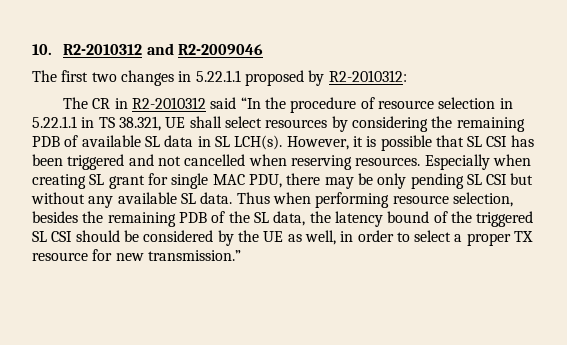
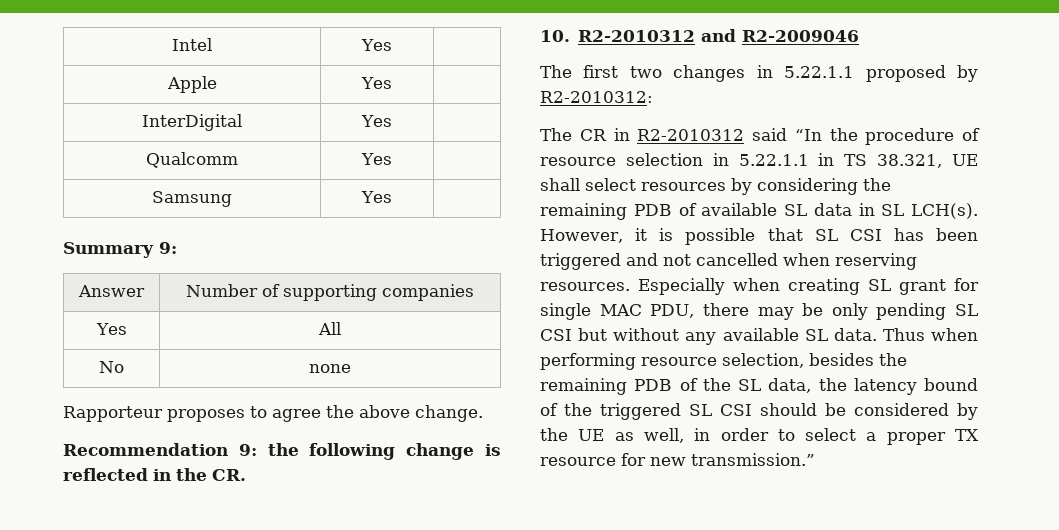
+ Intel | Yes |
+ Apple | Yes |
+ InterDigital | Yes |
+ Qualcomm | Yes |
+ Samsung | Yes |
+ Summary 9:
+ Answer | Number of supporting companies
+ Yes | All
+ No | none
+ Rapporteur proposes to agree the above change.
+ Recommendation 9: the following change is reflected in the CR.

